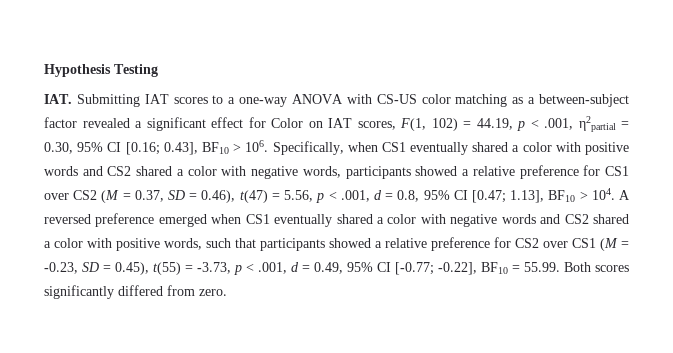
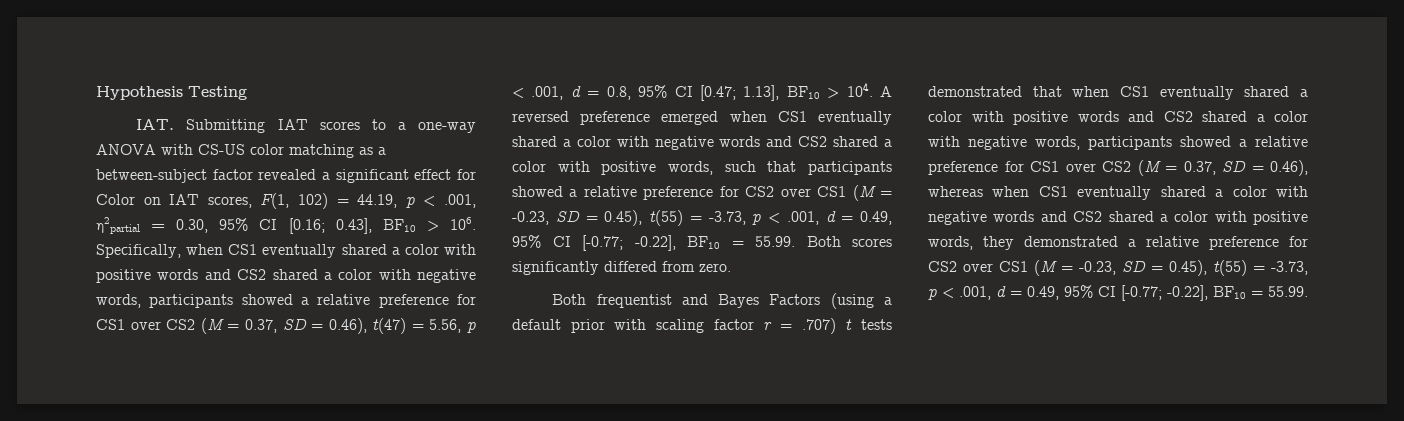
+ Both frequentist and Bayes Factors (using a default prior with scaling factor r = .707) t tests demonstrated that when CS1 eventually shared a color with positive words and CS2 shared a color with negative words, participants showed a relative preference for CS1 over CS2 (M = 0.37, SD = 0.46), whereas when CS1 eventually shared a color with negative words and CS2 shared a color with positive words, they demonstrated a relative preference for CS2 over CS1 (M = -0.23, SD = 0.45), t(55) = -3.73, p < .001, d = 0.49, 95% CI [-0.77; -0.22], BF10 = 55.99.

